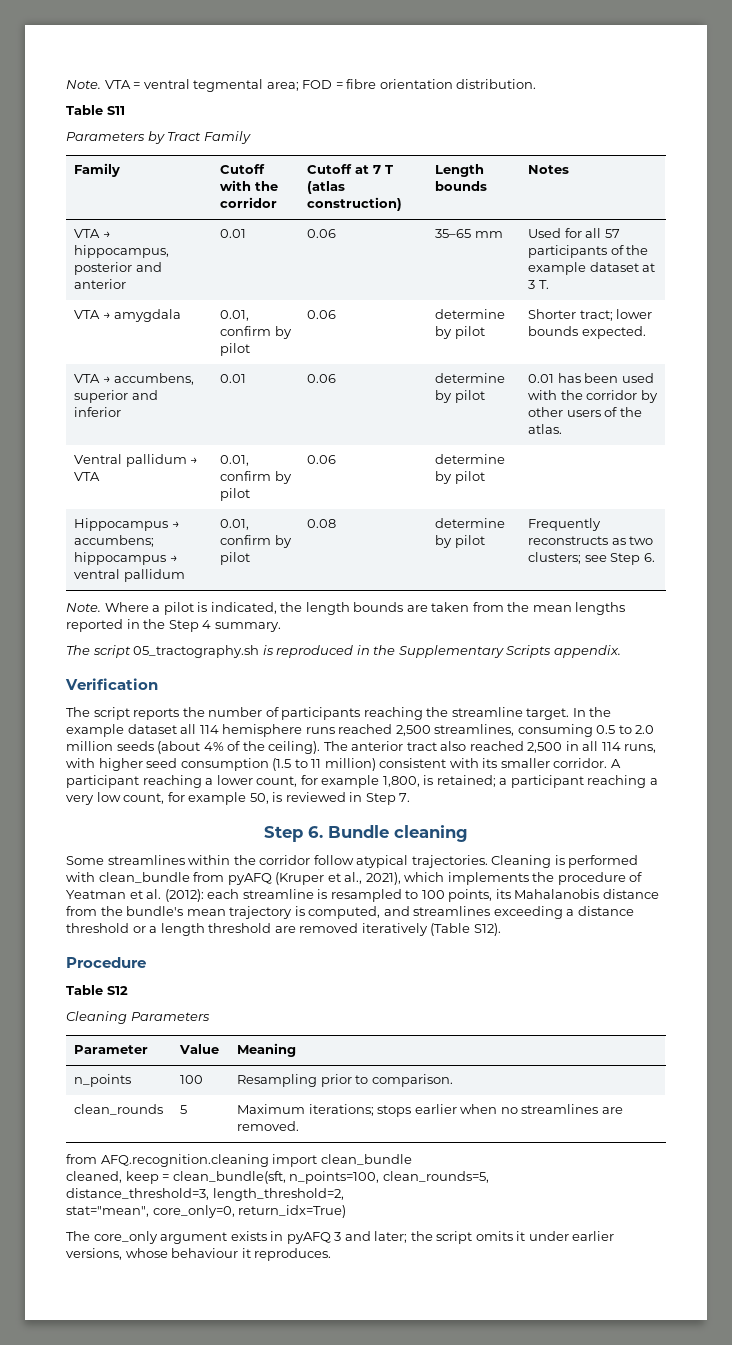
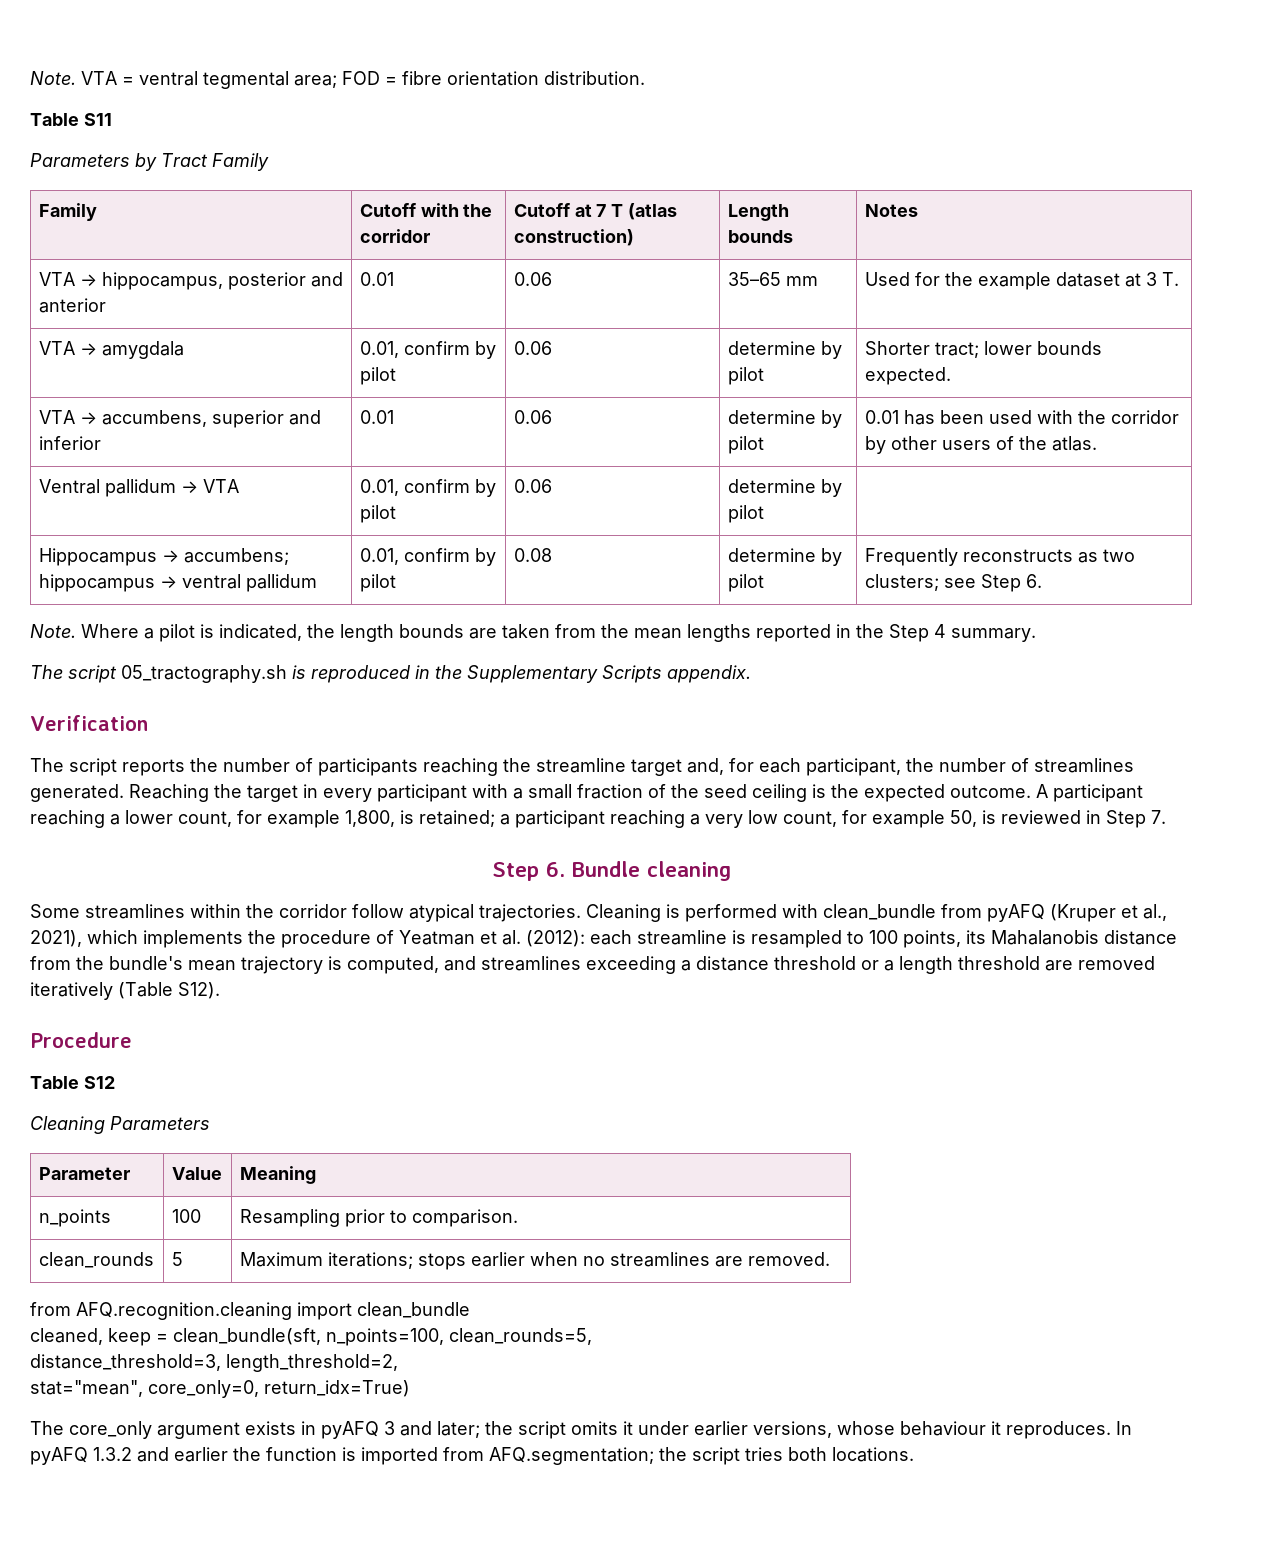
- VTA → hippocampus, posterior and anterior | 0.01 | 0.06 | 35–65 mm | Used for all 57 participants of the example dataset at 3 T.
+ VTA → hippocampus, posterior and anterior | 0.01 | 0.06 | 35–65 mm | Used for the example dataset at 3 T.
- The script reports the number of participants reaching the streamline target. In the example dataset all 114 hemisphere runs reached 2,500 streamlines, consuming 0.5 to 2.0 million seeds (about 4% of the ceiling). The anterior tract also reached 2,500 in all 114 runs, with higher seed consumption (1.5 to 11 million) consistent with its smaller corridor.
+ The script reports the number of participants reaching the streamline target and, for each participant, the number of streamlines generated. Reaching the target in every participant with a small fraction of the seed ceiling is the expected outcome.
+ In pyAFQ 1.3.2 and earlier the function is imported from AFQ.segmentation; the script tries both locations.

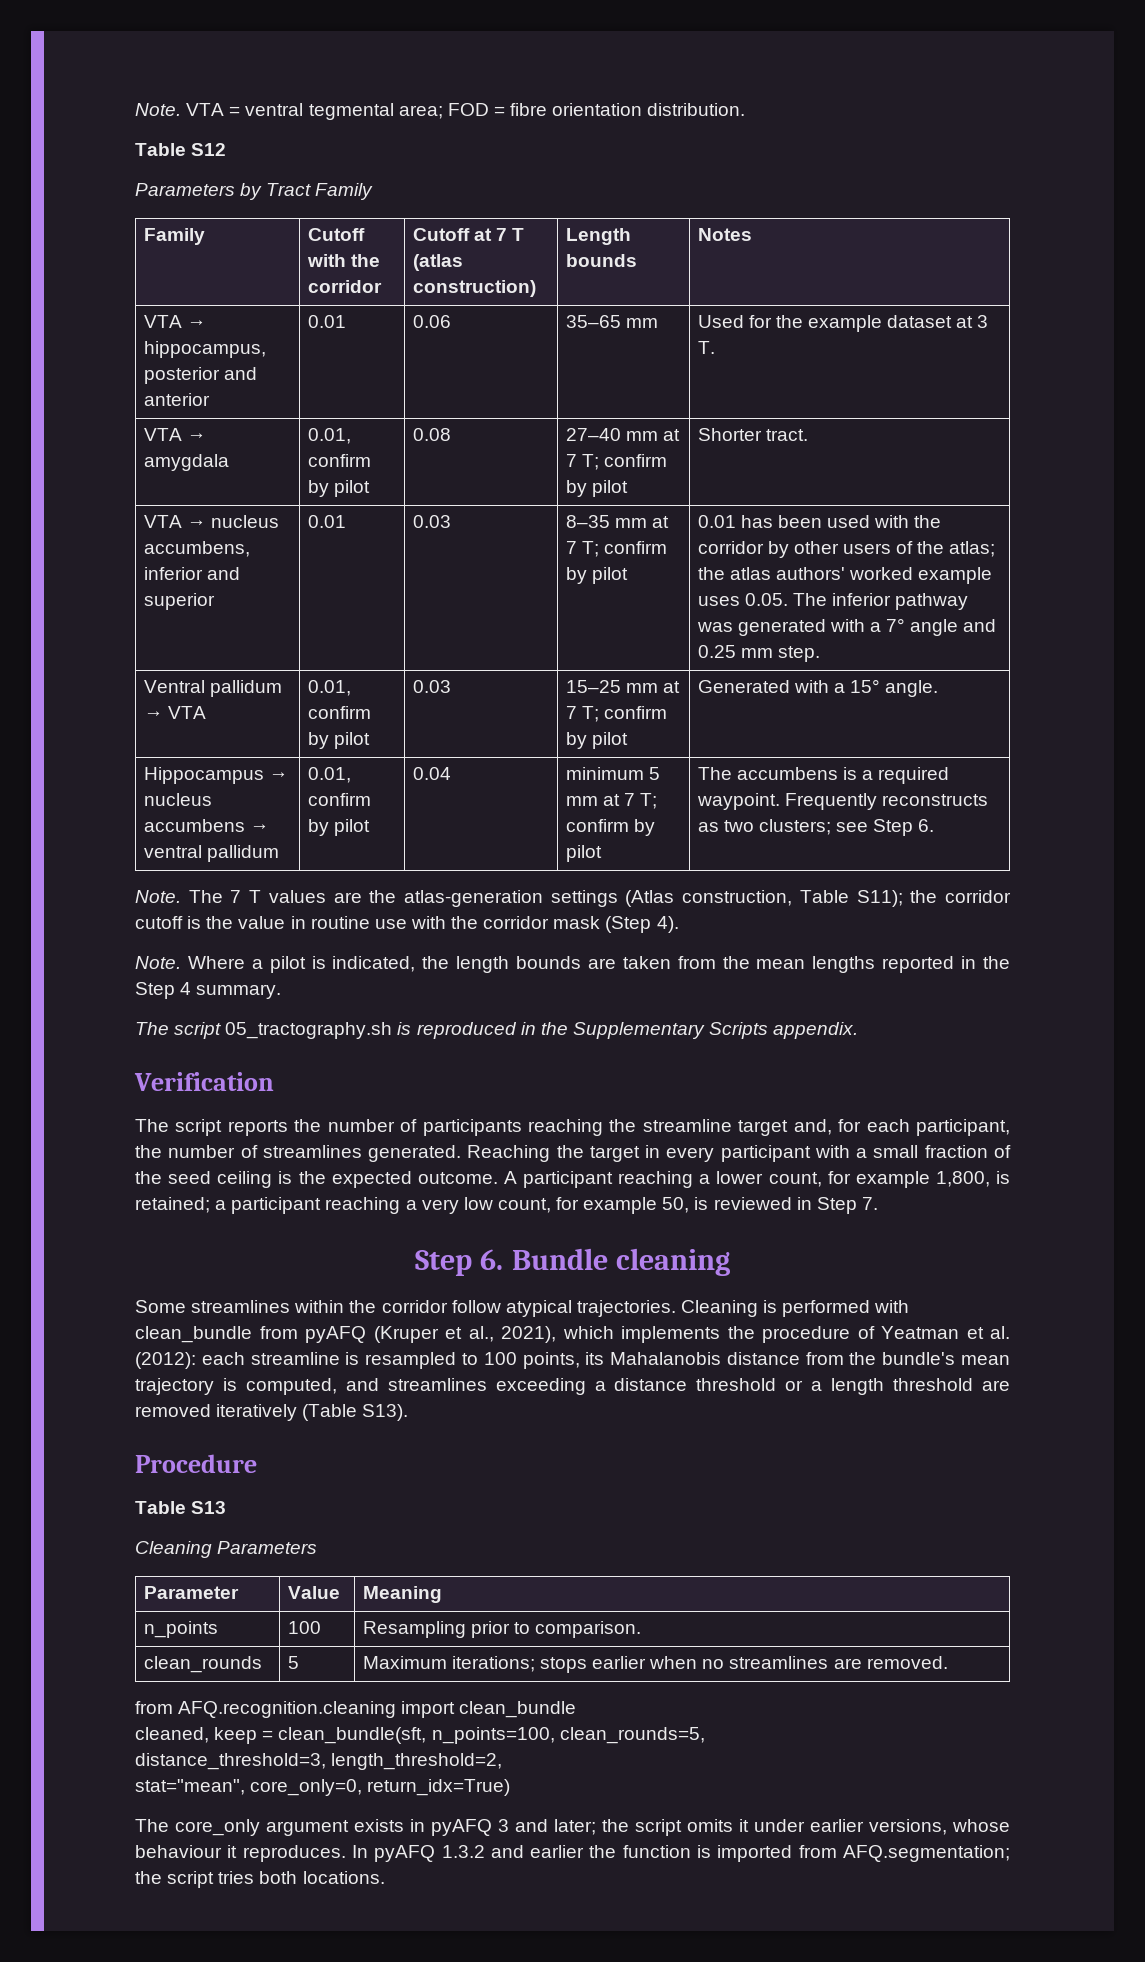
- Table S11
+ Table S12
- VTA → amygdala | 0.01, confirm by pilot | 0.06 | determine by pilot | Shorter tract; lower bounds expected.
- VTA → accumbens, superior and inferior | 0.01 | 0.06 | determine by pilot | 0.01 has been used with the corridor by other users of the atlas.
+ VTA → amygdala | 0.01, confirm by pilot | 0.08 | 27–40 mm at 7 T; confirm by pilot | Shorter tract.
+ VTA → nucleus accumbens, inferior and superior | 0.01 | 0.03 | 8–35 mm at 7 T; confirm by pilot | 0.01 has been used with the corridor by other users of the atlas; the atlas authors' worked example uses 0.05. The inferior pathway was generated with a 7° angle and 0.25 mm step.
- Ventral pallidum → VTA | 0.01, confirm by pilot | 0.06 | determine by pilot |
+ Ventral pallidum → VTA | 0.01, confirm by pilot | 0.03 | 15–25 mm at 7 T; confirm by pilot | Generated with a 15° angle.
- Hippocampus → accumbens; hippocampus → ventral pallidum | 0.01, confirm by pilot | 0.08 | determine by pilot | Frequently reconstructs as two clusters; see Step 6.
+ Hippocampus → nucleus accumbens → ventral pallidum | 0.01, confirm by pilot | 0.04 | minimum 5 mm at 7 T; confirm by pilot | The accumbens is a required waypoint. Frequently reconstructs as two clusters; see Step 6.
+ Note. The 7 T values are the atlas-generation settings (Atlas construction, Table S11); the corridor cutoff is the value in routine use with the corridor mask (Step 4).
- Cleaning is performed with clean_bundle from pyAFQ (Kruper et al., 2021), which implements the procedure of Yeatman et al. (2012): each streamline is resampled to 100 points, its Mahalanobis distance from the bundle's mean trajectory is computed, and streamlines exceeding a distance threshold or a length threshold are removed iteratively (Table S12).
+ Cleaning is performed with clean_bundle from pyAFQ (Kruper et al., 2021), which implements the procedure of Yeatman et al. (2012): each streamline is resampled to 100 points, its Mahalanobis distance from the bundle's mean trajectory is computed, and streamlines exceeding a distance threshold or a length threshold are removed iteratively (Table S13).
- Table S12
+ Table S13

